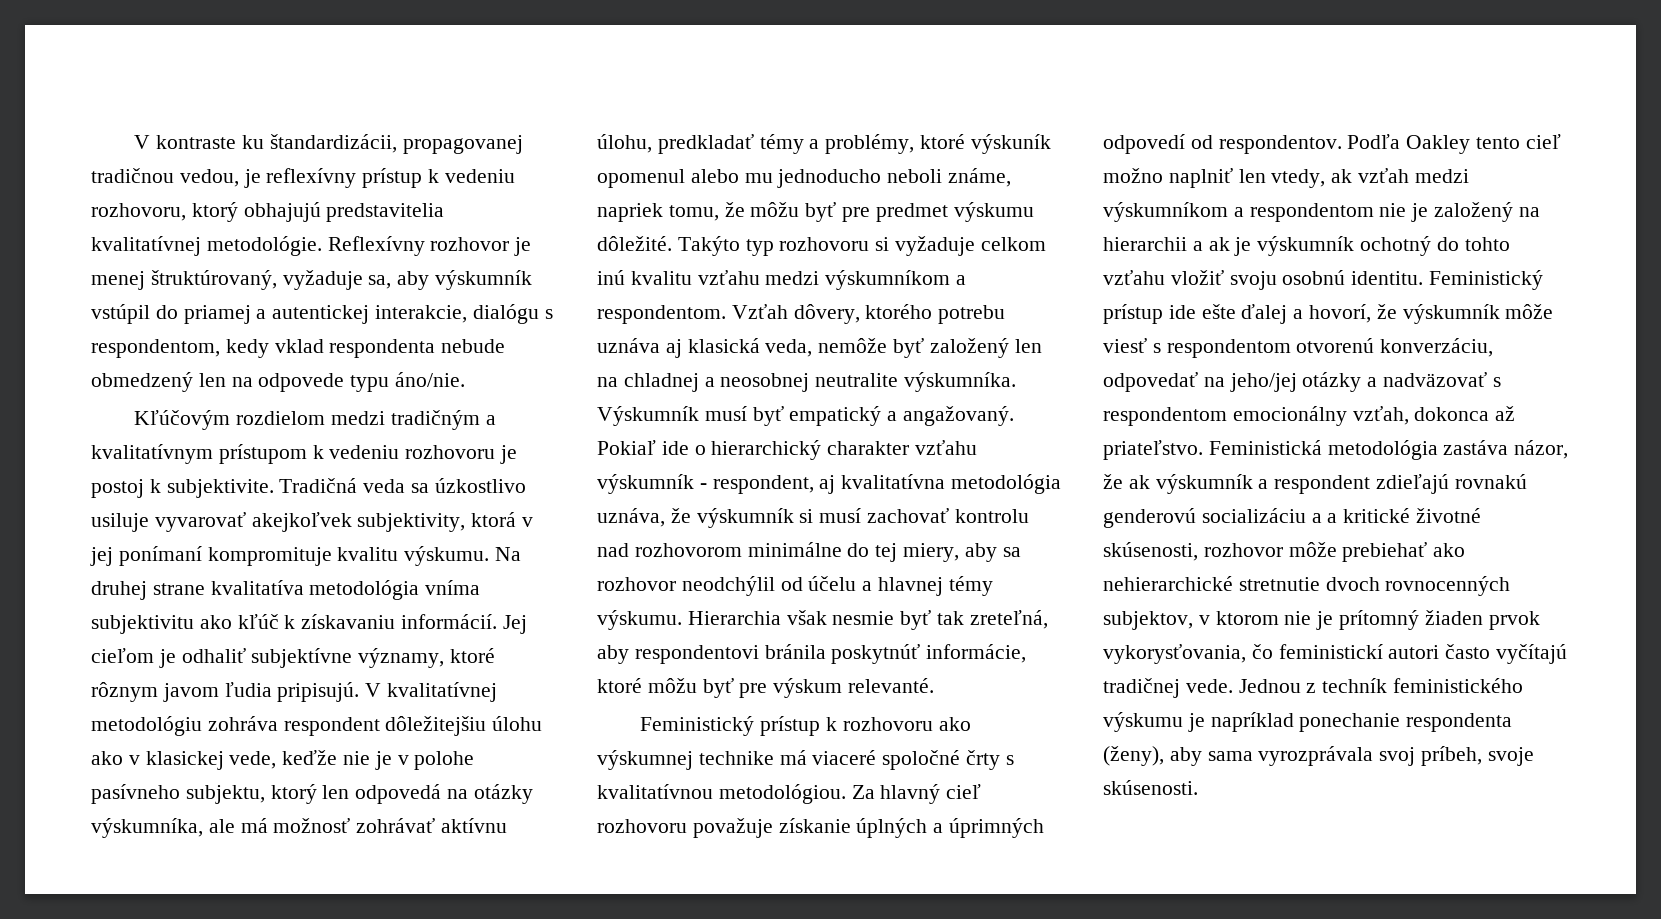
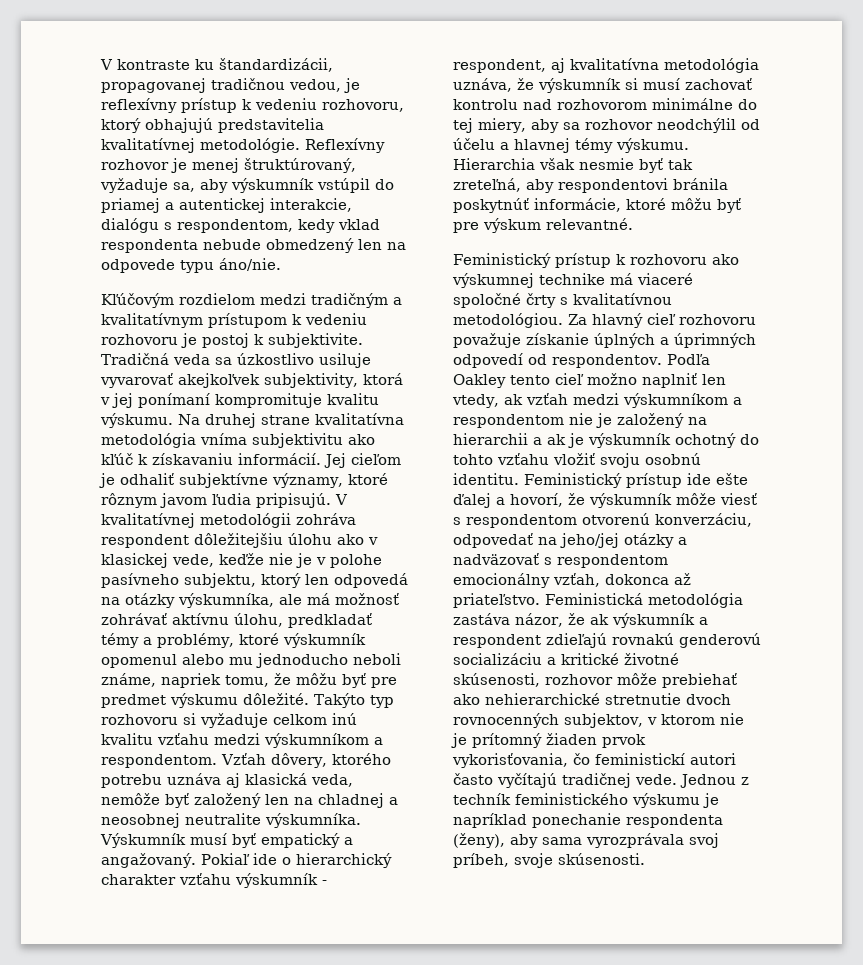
- Na druhej strane kvalitatíva metodológia vníma subjektivitu ako kľúč k získavaniu informácií.
+ Na druhej strane kvalitatívna metodológia vníma subjektivitu ako kľúč k získavaniu informácií.
- V kvalitatívnej metodológiu zohráva respondent dôležitejšiu úlohu ako v klasickej vede, keďže nie je v polohe pasívneho subjektu, ktorý len odpovedá na otázky výskumníka, ale má možnosť zohrávať aktívnu úlohu, predkladať témy a problémy, ktoré výskuník opomenul alebo mu jednoducho neboli známe, napriek tomu, že môžu byť pre predmet výskumu dôležité.
+ V kvalitatívnej metodológii zohráva respondent dôležitejšiu úlohu ako v klasickej vede, keďže nie je v polohe pasívneho subjektu, ktorý len odpovedá na otázky výskumníka, ale má možnosť zohrávať aktívnu úlohu, predkladať témy a problémy, ktoré výskumník opomenul alebo mu jednoducho neboli známe, napriek tomu, že môžu byť pre predmet výskumu dôležité.
- Hierarchia však nesmie byť tak zreteľná, aby respondentovi bránila poskytnúť informácie, ktoré môžu byť pre výskum relevanté.
+ Hierarchia však nesmie byť tak zreteľná, aby respondentovi bránila poskytnúť informácie, ktoré môžu byť pre výskum relevantné.
- Feministická metodológia zastáva názor, že ak výskumník a respondent zdieľajú rovnakú genderovú socializáciu a a kritické životné skúsenosti, rozhovor môže prebiehať ako nehierarchické stretnutie dvoch rovnocenných subjektov, v ktorom nie je prítomný žiaden prvok vykorysťovania, čo feministickí autori často vyčítajú tradičnej vede.
+ Feministická metodológia zastáva názor, že ak výskumník a respondent zdieľajú rovnakú genderovú socializáciu a kritické životné skúsenosti, rozhovor môže prebiehať ako nehierarchické stretnutie dvoch rovnocenných subjektov, v ktorom nie je prítomný žiaden prvok vykorisťovania, čo feministickí autori často vyčítajú tradičnej vede.

